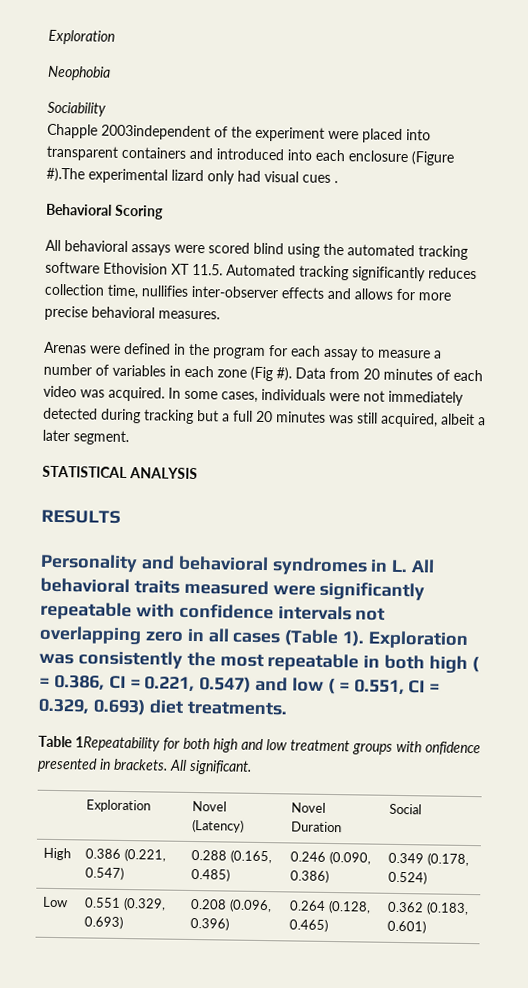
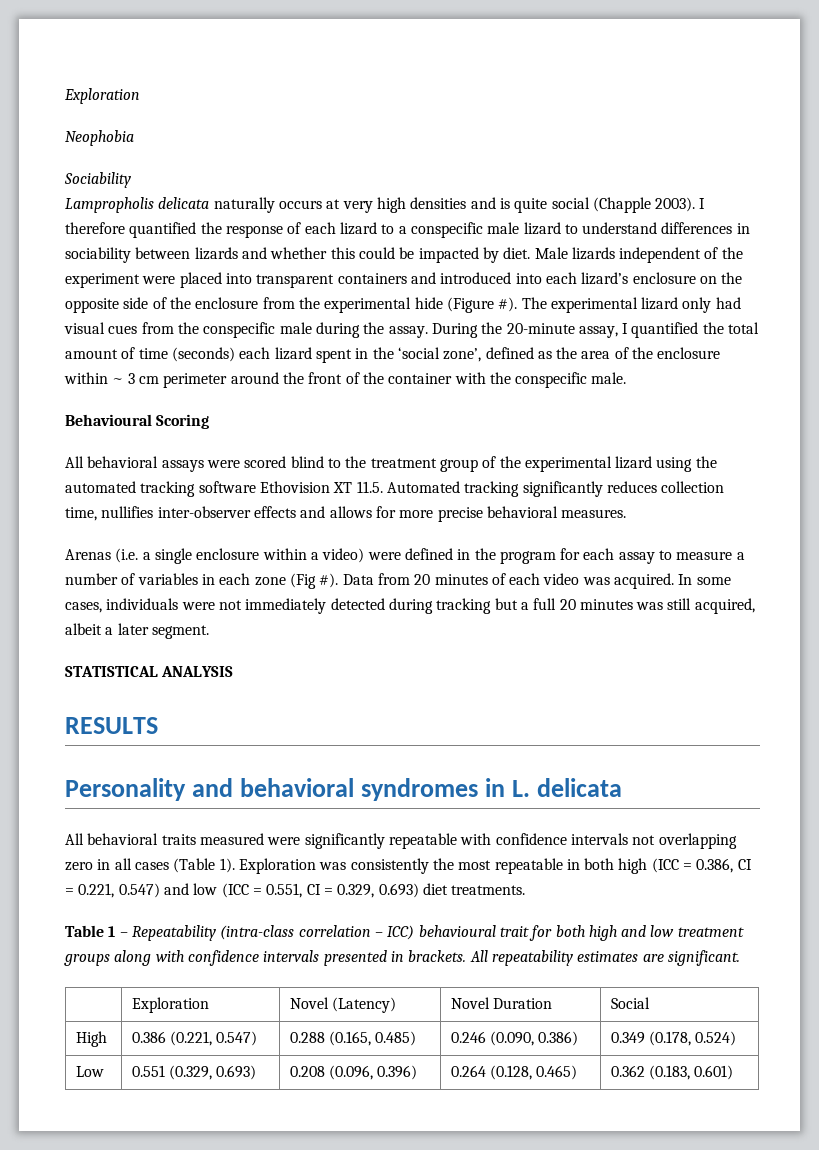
- Chapple 2003independent of the experiment were placed into transparent containers and introduced into each enclosure (Figure #).The experimental lizard only had visual cues .
- Behavioral Scoring
+ Lampropholis delicata naturally occurs at very high densities and is quite social (Chapple 2003). I therefore quantified the response of each lizard to a conspecific male lizard to understand differences in sociability between lizards and whether this could be impacted by diet. Male lizards independent of the experiment were placed into transparent containers and introduced into each lizard’s enclosure on the opposite side of the enclosure from the experimental hide (Figure #). The experimental lizard only had visual cues from the conspecific male during the assay. During the 20-minute assay, I quantified the total amount of time (seconds) each lizard spent in the ‘social zone’, defined as the area of the enclosure within ~ 3 cm perimeter around the front of the container with the conspecific male.
+ Behavioural Scoring
- All behavioral assays were scored blind using the automated tracking software Ethovision XT 11.5. Automated tracking significantly reduces collection time, nullifies inter-observer effects and allows for more precise behavioral measures.
+ All behavioral assays were scored blind to the treatment group of the experimental lizard using the automated tracking software Ethovision XT 11.5. Automated tracking significantly reduces collection time, nullifies inter-observer effects and allows for more precise behavioral measures.
- Arenas were defined in the program for each assay to measure a number of variables in each zone (Fig #).
+ Arenas (i.e. a single enclosure within a video) were defined in the program for each assay to measure a number of variables in each zone (Fig #).
- Personality and behavioral syndromes in L. All behavioral traits measured were significantly repeatable with confidence intervals not overlapping zero in all cases (Table 1).
+ Personality and behavioral syndromes in L. delicata
+ All behavioral traits measured were significantly repeatable with confidence intervals not overlapping zero in all cases (Table 1).
- Exploration was consistently the most repeatable in both high ( = 0.386, CI = 0.221, 0.547) and low ( = 0.551, CI = 0.329, 0.693) diet treatments.
+ Exploration was consistently the most repeatable in both high (ICC = 0.386, CI = 0.221, 0.547) and low (ICC = 0.551, CI = 0.329, 0.693) diet treatments.
- Table 1Repeatability for both high and low treatment groups with onfidence presented in brackets.
+ Table 1 – Repeatability (intra-class correlation – ICC) behavioural trait for both high and low treatment groups along with confidence intervals presented in brackets.
- All significant.
+ All repeatability estimates are significant.

